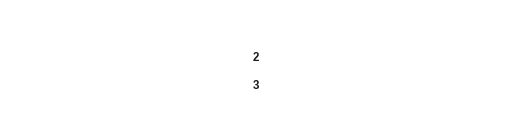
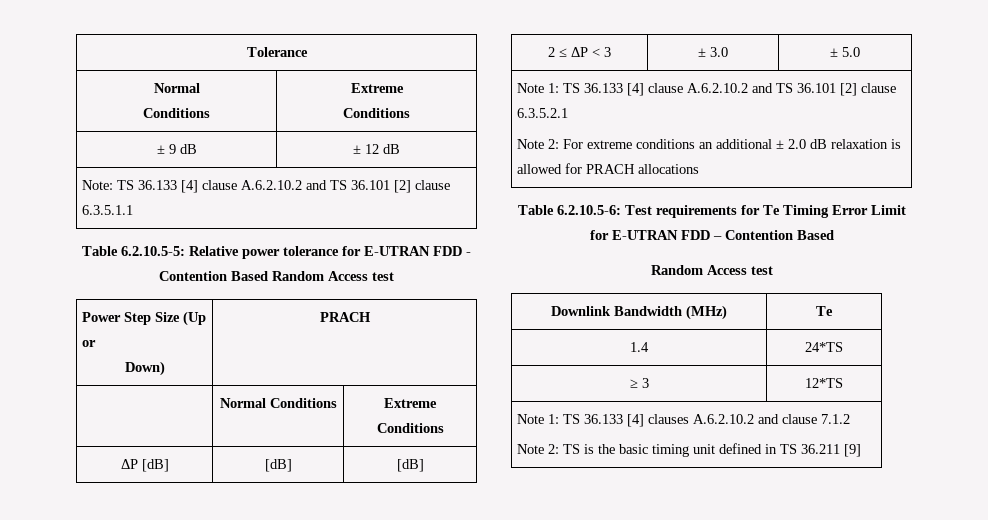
- 2
- 3
+ Tolerance
+ Normal
+ Conditions | Extreme
+ Conditions
+ ± 9 dB | ± 12 dB
+ Note: TS 36.133 [4] clause A.6.2.10.2 and TS 36.101 [2] clause 6.3.5.1.1
+ Table 6.2.10.5-5: Relative power tolerance for E-UTRAN FDD - Contention Based Random Access test
+ Power Step Size (Up or
+ Down) | PRACH
+ | Normal Conditions | Extreme Conditions
+ ΔP [dB] | [dB] | [dB]
+ 2 ≤ ΔP < 3 | ± 3.0 | ± 5.0
+ Note 1: TS 36.133 [4] clause A.6.2.10.2 and TS 36.101 [2] clause 6.3.5.2.1
+ Note 2: For extreme conditions an additional ± 2.0 dB relaxation is allowed for PRACH allocations
+ Table 6.2.10.5-6: Test requirements for Te Timing Error Limit for E-UTRAN FDD – Contention Based
+ Random Access test
+ Downlink Bandwidth (MHz) | Te
+ 1.4 | 24*TS
+ ≥ 3 | 12*TS
+ Note 1: TS 36.133 [4] clauses A.6.2.10.2 and clause 7.1.2
+ Note 2: TS is the basic timing unit defined in TS 36.211 [9]

